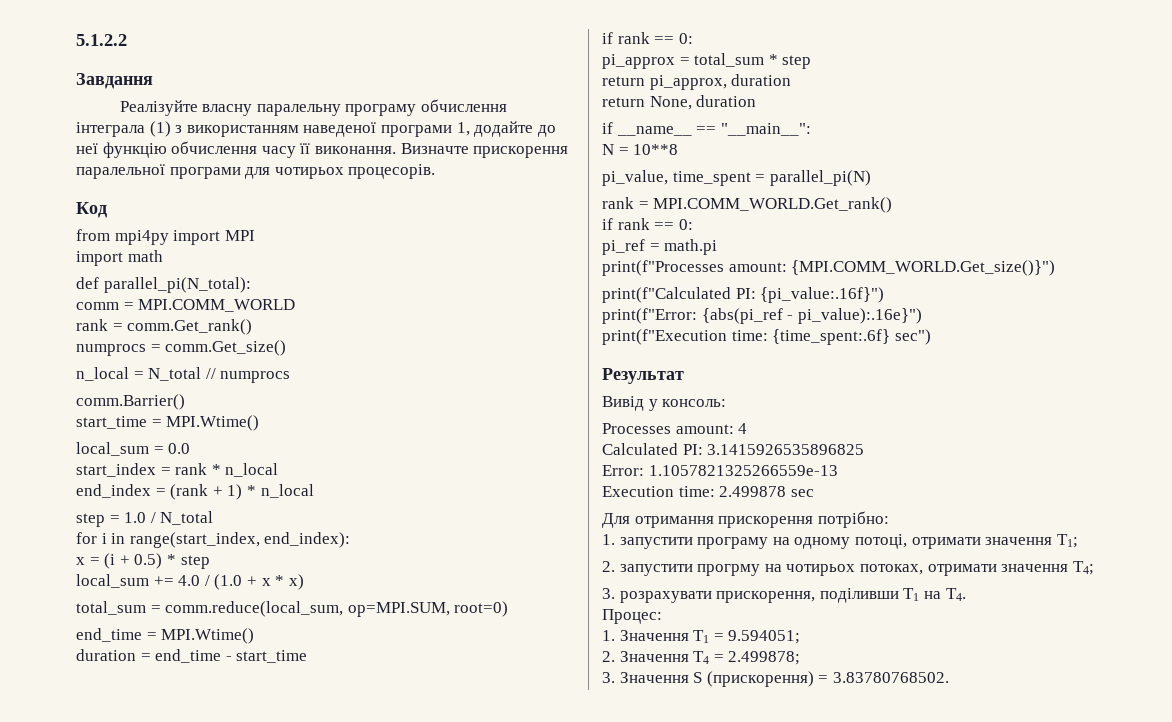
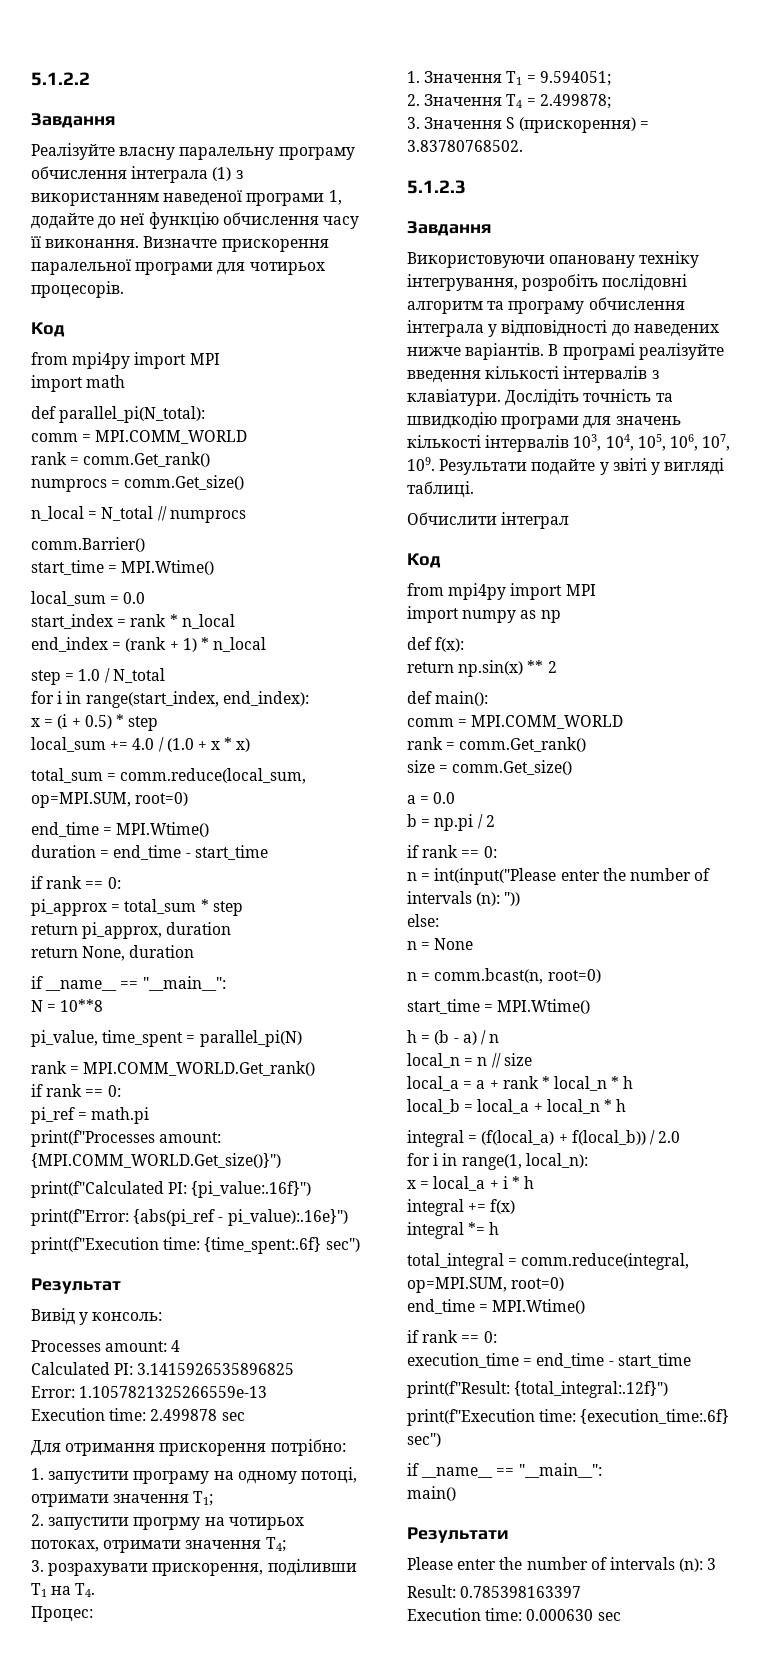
+ 5.1.2.3
+ Завдання
+ Використовуючи опановану техніку інтегрування, розробіть послідовні алгоритм та програму обчислення інтеграла у відповідності до наведених нижче варіантів. В програмі реалізуйте введення кількості інтервалів з клавіатури. Дослідіть точність та швидкодію програми для значень кількості інтервалів 103, 104, 105, 106, 107, 109. Результати подайте у звіті у вигляді таблиці.
+ Обчислити інтеграл
+ Код
+ from mpi4py import MPI
+ import numpy as np
+ def f(x):
+ return np.sin(x) ** 2
+ def main():
+ comm = MPI.COMM_WORLD
+ rank = comm.Get_rank()
+ size = comm.Get_size()
+ a = 0.0
+ b = np.pi / 2
+ if rank == 0:
+ n = int(input("Please enter the number of intervals (n): "))
+ else:
+ n = None
+ n = comm.bcast(n, root=0)
+ start_time = MPI.Wtime()
+ h = (b - a) / n
+ local_n = n // size
+ local_a = a + rank * local_n * h
+ local_b = local_a + local_n * h
+ integral = (f(local_a) + f(local_b)) / 2.0
+ for i in range(1, local_n):
+ x = local_a + i * h
+ integral += f(x)
+ integral *= h
+ total_integral = comm.reduce(integral, op=MPI.SUM, root=0)
+ end_time = MPI.Wtime()
+ if rank == 0:
+ execution_time = end_time - start_time
+ print(f"Result: {total_integral:.12f}")
+ print(f"Execution time: {execution_time:.6f} sec")
+ if __name__ == "__main__":
+ main()
+ Результати
+ Please enter the number of intervals (n): 3
+ Result: 0.785398163397
+ Execution time: 0.000630 sec

